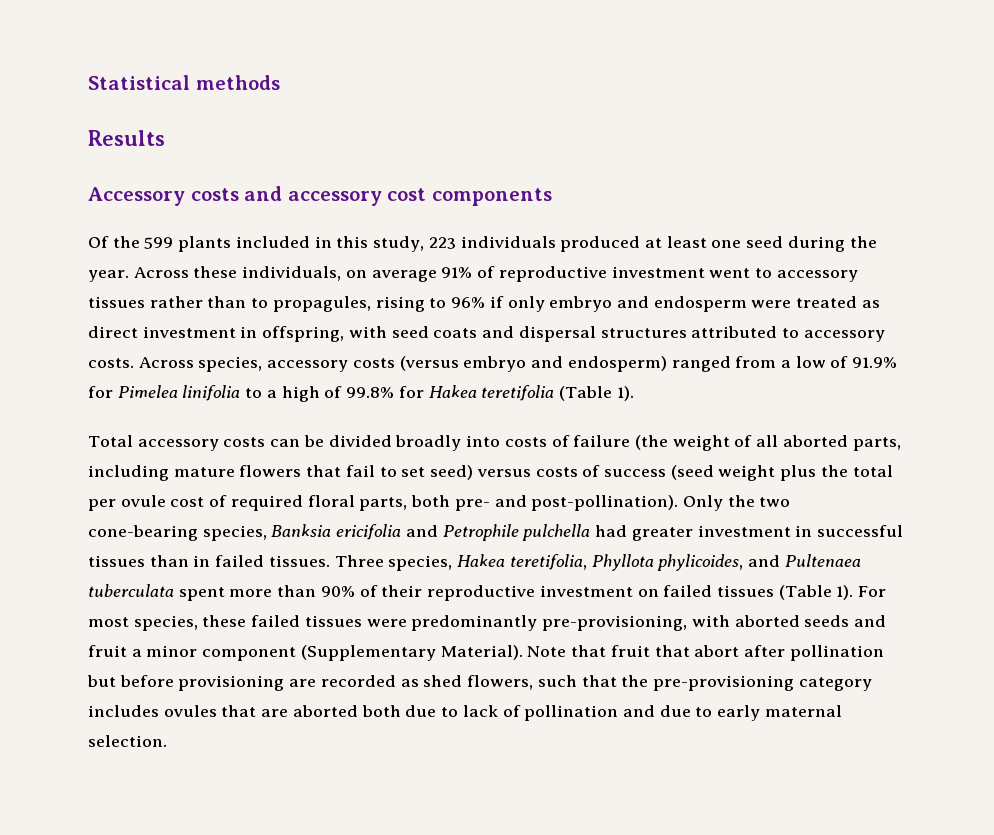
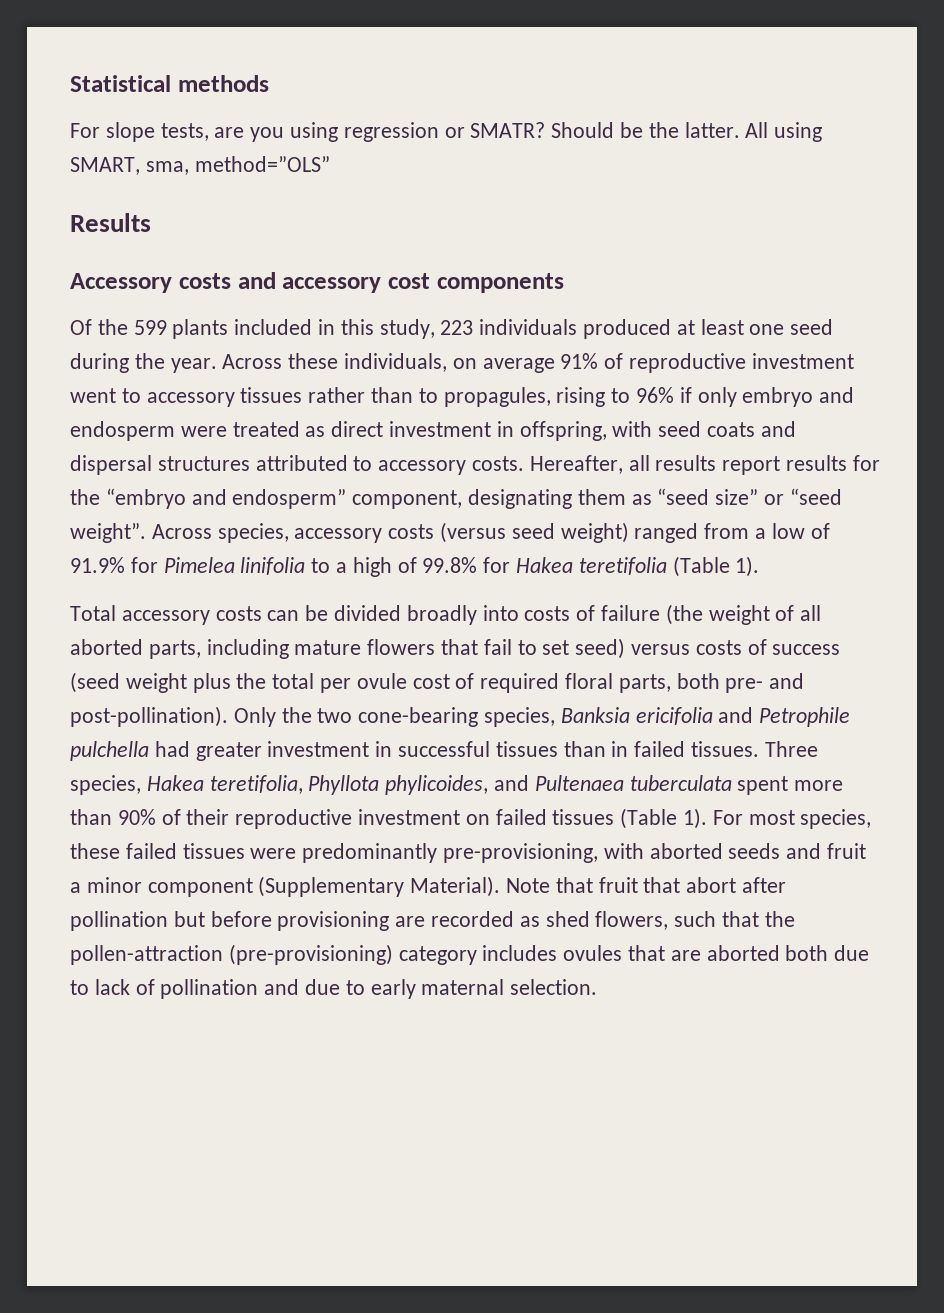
+ For slope tests, are you using regression or SMATR? Should be the latter. All using SMART, sma, method=”OLS”
+ Hereafter, all results report results for the “embryo and endosperm” component, designating them as “seed size” or “seed weight”.
- Across species, accessory costs (versus embryo and endosperm) ranged from a low of 91.9% for Pimelea linifolia to a high of 99.8% for Hakea teretifolia (Table 1).
+ Across species, accessory costs (versus seed weight) ranged from a low of 91.9% for Pimelea linifolia to a high of 99.8% for Hakea teretifolia (Table 1).
- Note that fruit that abort after pollination but before provisioning are recorded as shed flowers, such that the pre-provisioning category includes ovules that are aborted both due to lack of pollination and due to early maternal selection.
+ Note that fruit that abort after pollination but before provisioning are recorded as shed flowers, such that the pollen-attraction (pre-provisioning) category includes ovules that are aborted both due to lack of pollination and due to early maternal selection.

